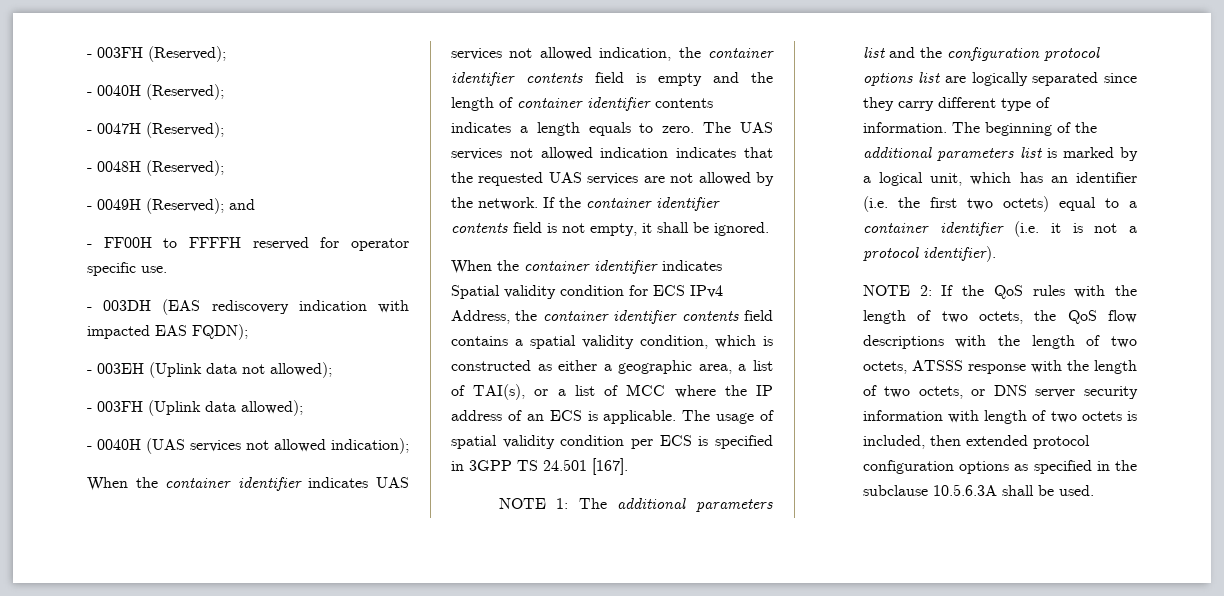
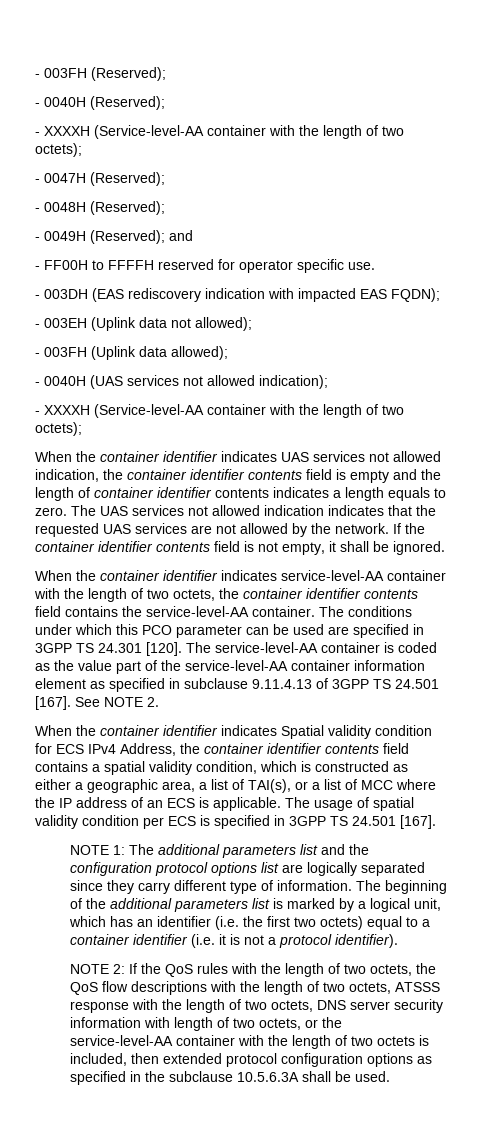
  - 0040H (Reserved);
+ - XXXXH (Service-level-AA container with the length of two octets);
  - 0040H (UAS services not allowed indication);
+ - XXXXH (Service-level-AA container with the length of two octets);
+ When the container identifier indicates service-level-AA container with the length of two octets, the container identifier contents field contains the service-level-AA container. The conditions under which this PCO parameter can be used are specified in 3GPP TS 24.301 [120]. The service-level-AA container is coded as the value part of the service-level-AA container information element as specified in subclause 9.11.4.13 of 3GPP TS 24.501 [167]. See NOTE 2.
- NOTE 2: If the QoS rules with the length of two octets, the QoS flow descriptions with the length of two octets, ATSSS response with the length of two octets, or DNS server security information with length of two octets is included, then extended protocol configuration options as specified in the subclause 10.5.6.3A shall be used.
+ NOTE 2: If the QoS rules with the length of two octets, the QoS flow descriptions with the length of two octets, ATSSS response with the length of two octets, DNS server security information with length of two octets, or the service-level-AA container with the length of two octets is included, then extended protocol configuration options as specified in the subclause 10.5.6.3A shall be used.

